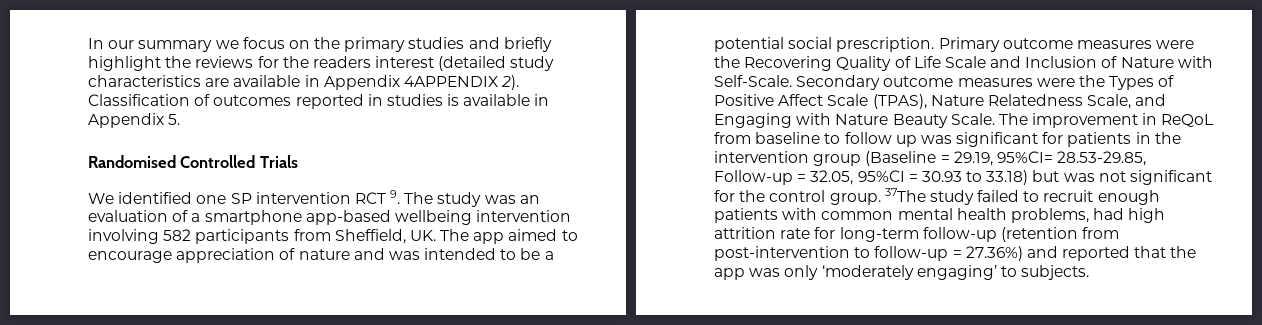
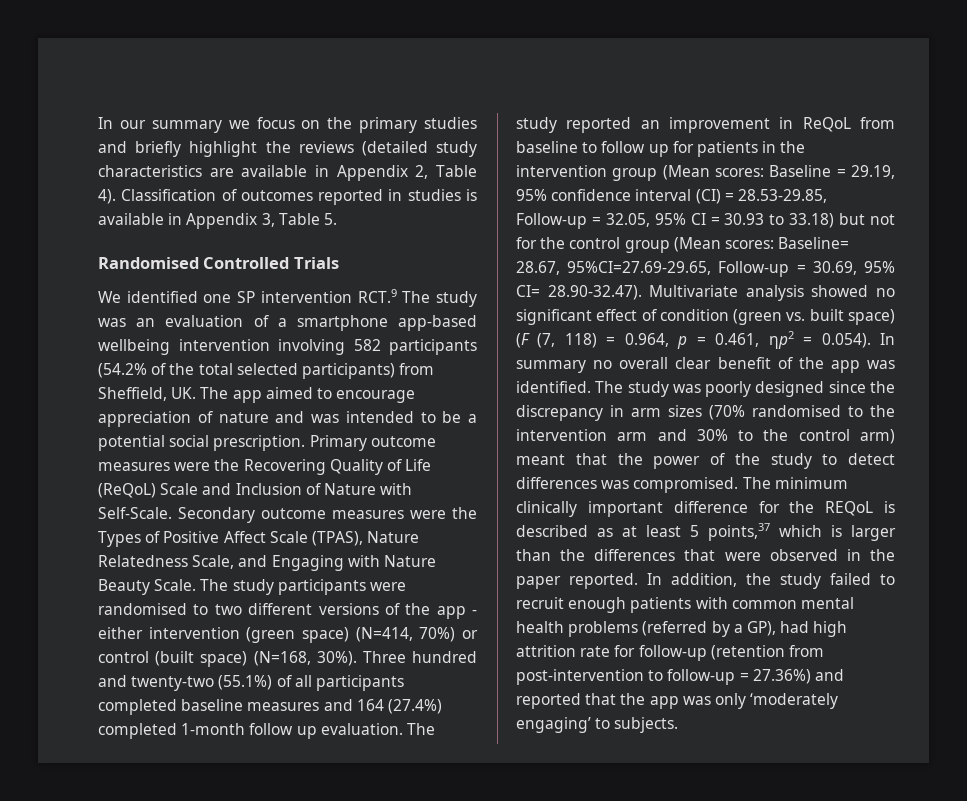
- In our summary we focus on the primary studies and briefly highlight the reviews for the readers interest (detailed study characteristics are available in Appendix 4APPENDIX 2).
+ In our summary we focus on the primary studies and briefly highlight the reviews (detailed study characteristics are available in Appendix 2, Table 4).
- Classification of outcomes reported in studies is available in Appendix 5.
+ Classification of outcomes reported in studies is available in Appendix 3, Table 5.
- We identified one SP intervention RCT 9. The study was an evaluation of a smartphone app-based wellbeing intervention involving 582 participants from Sheffield, UK. The app aimed to encourage appreciation of nature and was intended to be a potential social prescription.
+ We identified one SP intervention RCT.9 The study was an evaluation of a smartphone app-based wellbeing intervention involving 582 participants (54.2% of the total selected participants) from Sheffield, UK. The app aimed to encourage appreciation of nature and was intended to be a potential social prescription.
- Primary outcome measures were the Recovering Quality of Life Scale and Inclusion of Nature with Self-Scale.
+ Primary outcome measures were the Recovering Quality of Life (ReQoL) Scale and Inclusion of Nature with Self-Scale.
- The improvement in ReQoL from baseline to follow up was significant for patients in the intervention group (Baseline = 29.19, 95%CI= 28.53-29.85, Follow-up = 32.05, 95%CI = 30.93 to 33.18) but was not significant for the control group. 37The study failed to recruit enough patients with common mental health problems, had high attrition rate for long-term follow-up (retention from post-intervention to follow-up = 27.36%) and reported that the app was only ‘moderately engaging’ to subjects.
+ The study participants were randomised to two different versions of the app - either intervention (green space) (N=414, 70%) or control (built space) (N=168, 30%). Three hundred and twenty-two (55.1%) of all participants completed baseline measures and 164 (27.4%) completed 1-month follow up evaluation. The study reported an improvement in ReQoL from baseline to follow up for patients in the intervention group (Mean scores: Baseline = 29.19, 95% confidence interval (CI) = 28.53-29.85, Follow-up = 32.05, 95% CI = 30.93 to 33.18) but not for the control group (Mean scores: Baseline= 28.67, 95%CI=27.69-29.65, Follow-up = 30.69, 95% CI= 28.90-32.47). Multivariate analysis showed no significant effect of condition (green vs. built space) (F (7, 118) = 0.964, p = 0.461, ηp2 = 0.054). In summary no overall clear benefit of the app was identified. The study was poorly designed since the discrepancy in arm sizes (70% randomised to the intervention arm and 30% to the control arm) meant that the power of the study to detect differences was compromised. The minimum clinically important difference for the REQoL is described as at least 5 points,37 which is larger than the differences that were observed in the paper reported. In addition, the study failed to recruit enough patients with common mental health problems (referred by a GP), had high attrition rate for follow-up (retention from post-intervention to follow-up = 27.36%) and reported that the app was only ‘moderately engaging’ to subjects.

